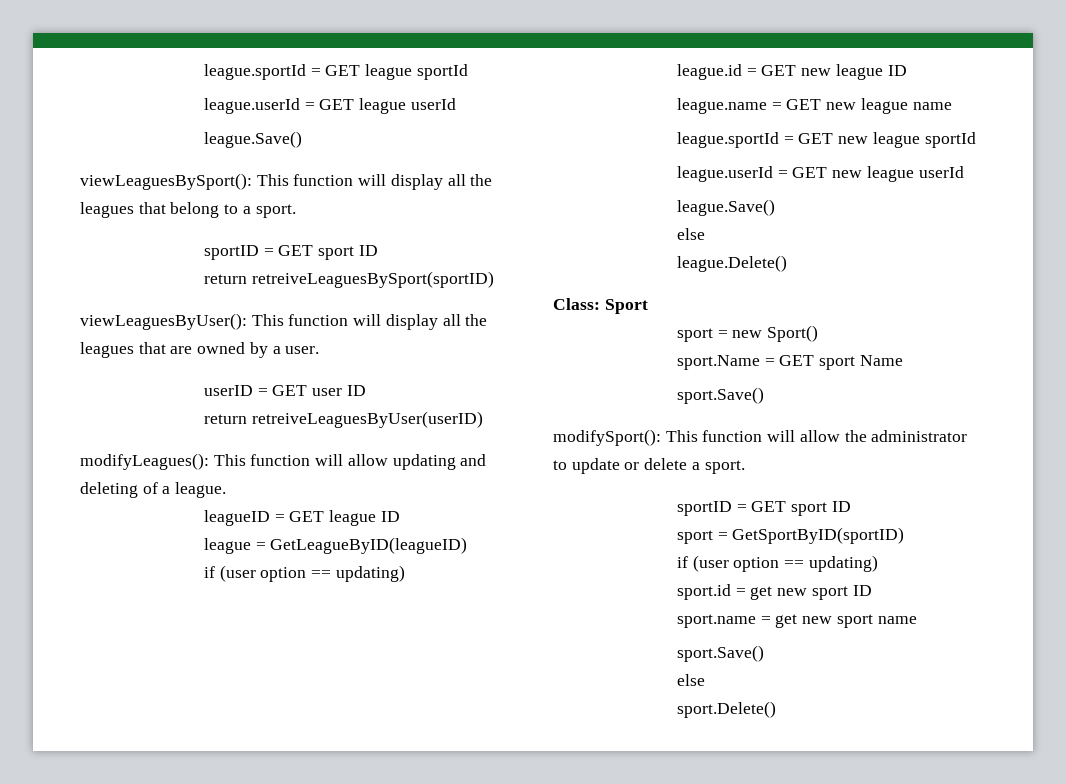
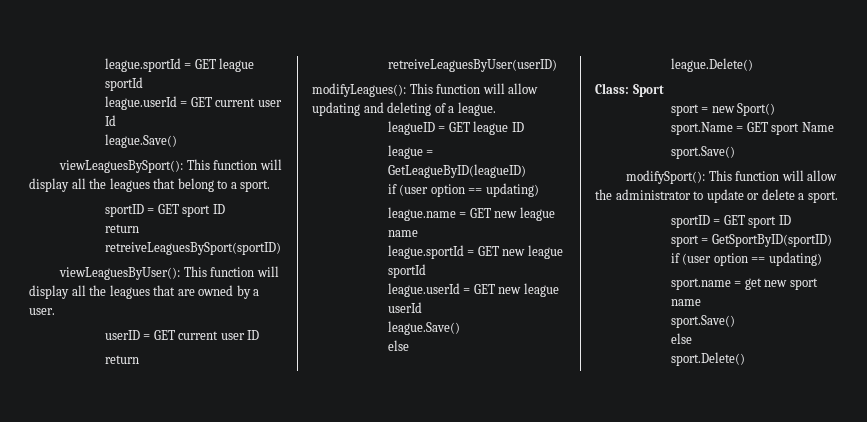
- league.userId = GET league userId
+ league.userId = GET current user Id
- userID = GET user ID
+ userID = GET current user ID
- league.id = GET new league ID
- sport.id = get new sport ID

